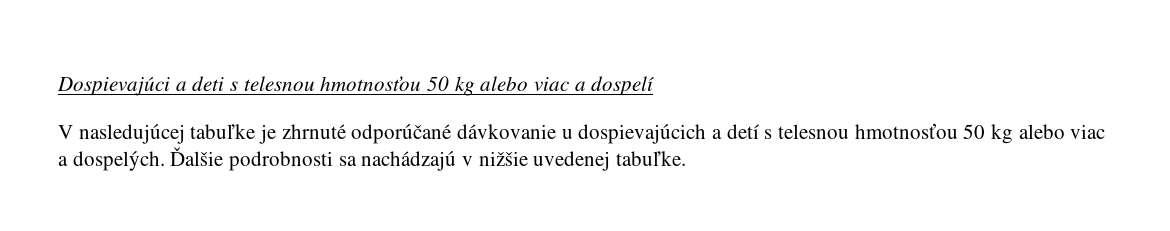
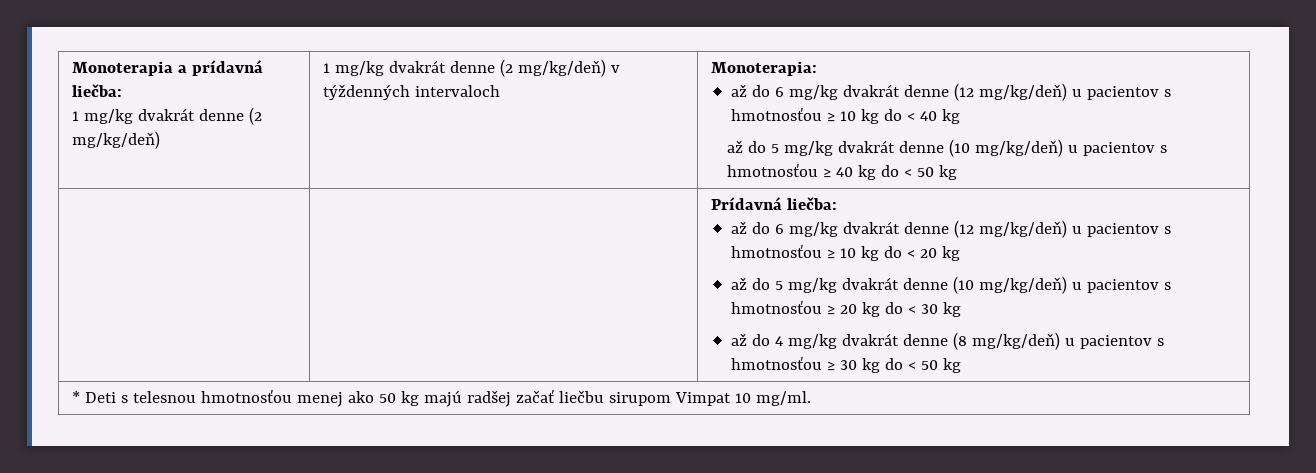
- Dospievajúci a deti s telesnou hmotnosťou 50 kg alebo viac a dospelí
- V nasledujúcej tabuľke je zhrnuté odporúčané dávkovanie u dospievajúcich a detí s telesnou hmotnosťou 50 kg alebo viac a dospelých. Ďalšie podrobnosti sa nachádzajú v nižšie uvedenej tabuľke.
+ Monoterapia a prídavná liečba:
+ 1 mg/kg dvakrát denne (2 mg/kg/deň) | 1 mg/kg dvakrát denne (2 mg/kg/deň) v týždenných intervaloch | Monoterapia:
+ až do 6 mg/kg dvakrát denne (12 mg/kg/deň) u pacientov s hmotnosťou ≥ 10 kg do < 40 kg
+ až do 5 mg/kg dvakrát denne (10 mg/kg/deň) u pacientov s hmotnosťou ≥ 40 kg do < 50 kg
+ | | Prídavná liečba:
+ až do 6 mg/kg dvakrát denne (12 mg/kg/deň) u pacientov s hmotnosťou ≥ 10 kg do < 20 kg
+ až do 5 mg/kg dvakrát denne (10 mg/kg/deň) u pacientov s hmotnosťou ≥ 20 kg do < 30 kg
+ až do 4 mg/kg dvakrát denne (8 mg/kg/deň) u pacientov s hmotnosťou ≥ 30 kg do < 50 kg
+ * Deti s telesnou hmotnosťou menej ako 50 kg majú radšej začať liečbu sirupom Vimpat 10 mg/ml.

